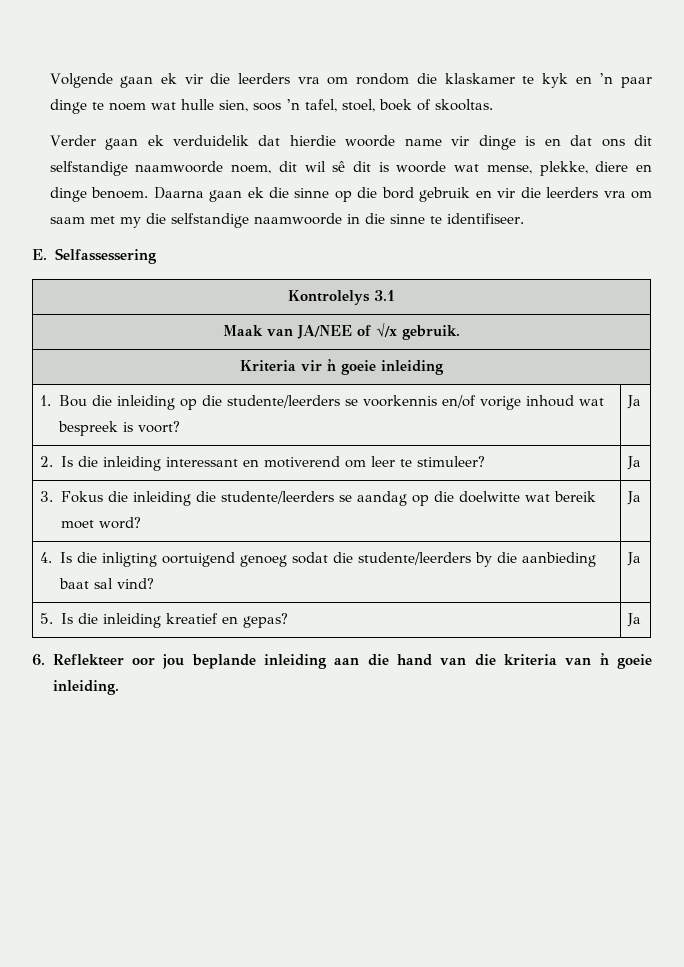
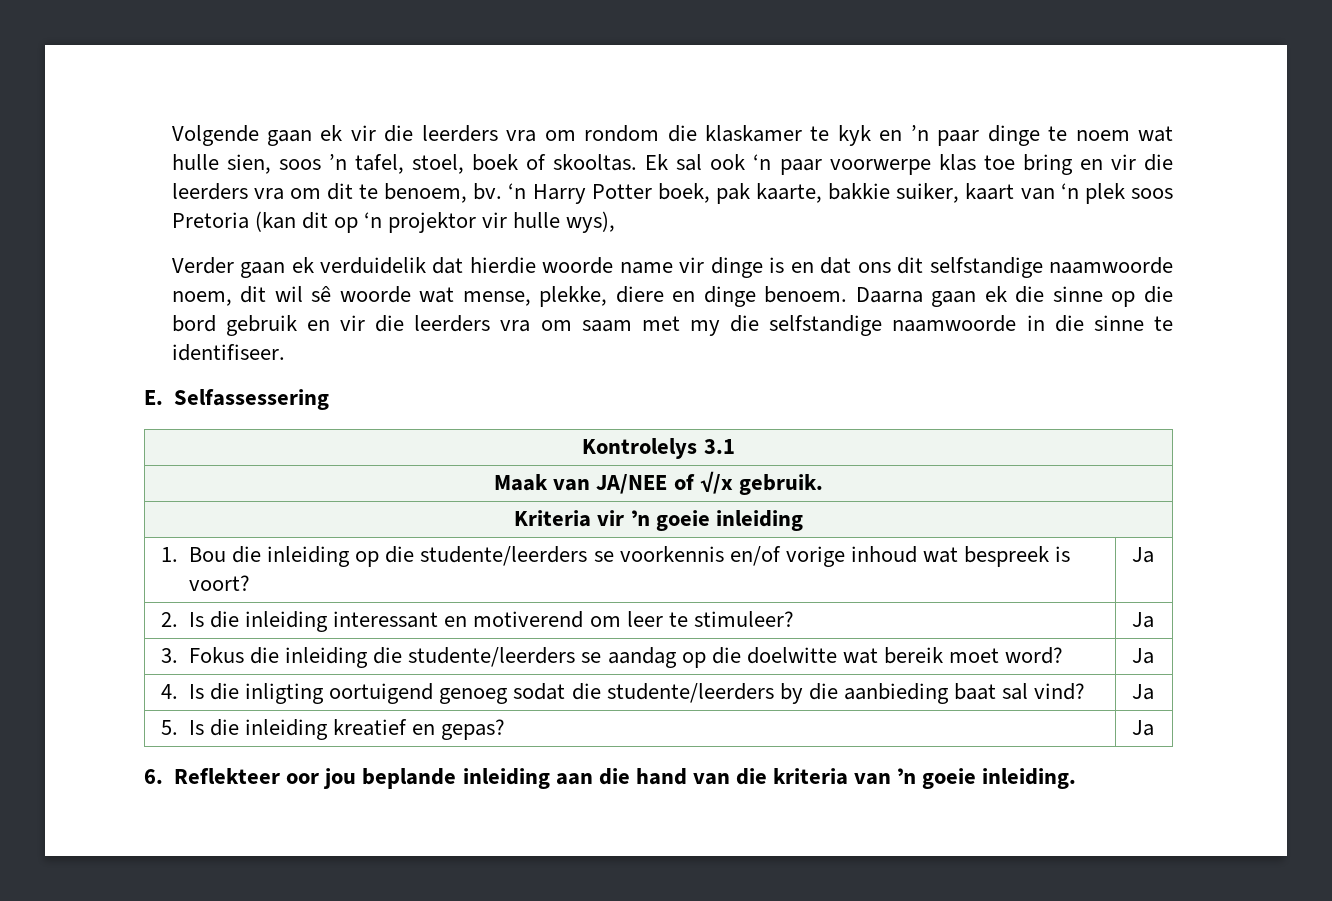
+ Ek sal ook ‘n paar voorwerpe klas toe bring en vir die leerders vra om dit te benoem, bv. ‘n Harry Potter boek, pak kaarte, bakkie suiker, kaart van ‘n plek soos Pretoria (kan dit op ‘n projektor vir hulle wys),
- Verder gaan ek verduidelik dat hierdie woorde name vir dinge is en dat ons dit selfstandige naamwoorde noem, dit wil sê dit is woorde wat mense, plekke, diere en dinge benoem.
+ Verder gaan ek verduidelik dat hierdie woorde name vir dinge is en dat ons dit selfstandige naamwoorde noem, dit wil sê woorde wat mense, plekke, diere en dinge benoem.

